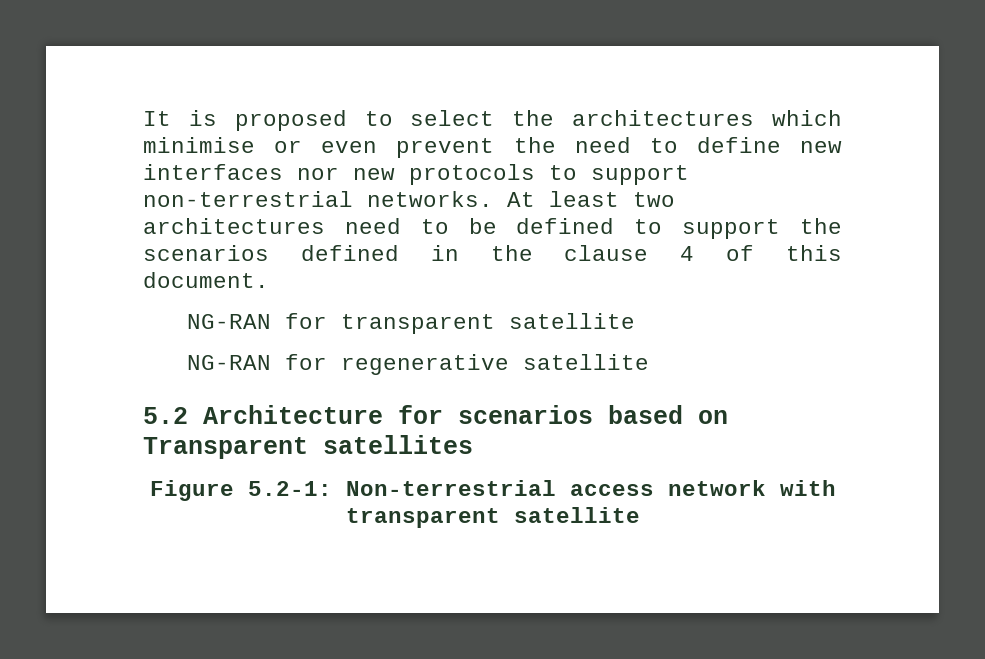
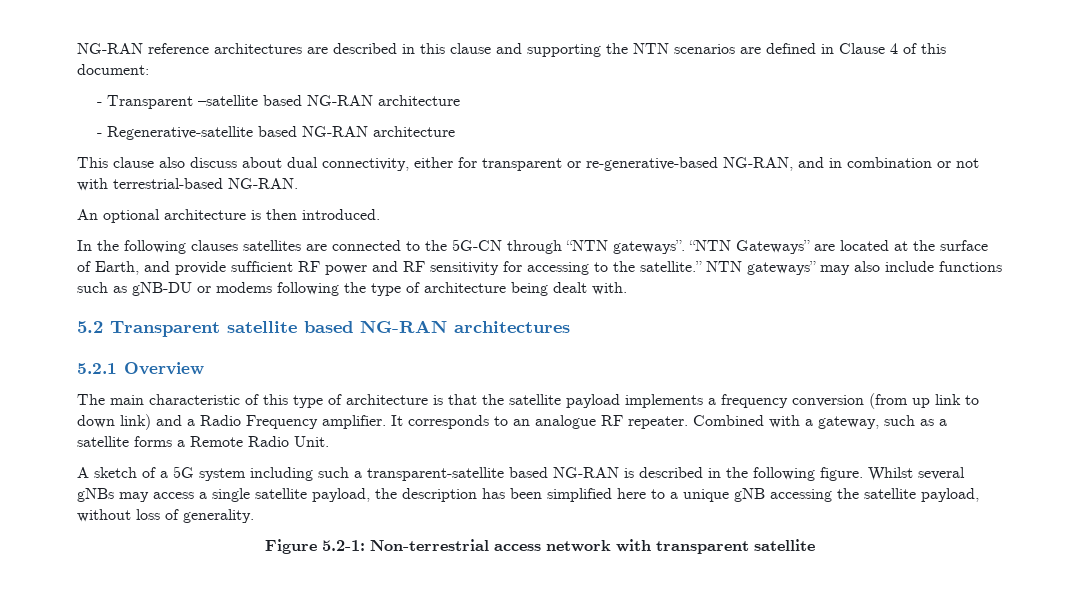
- It is proposed to select the architectures which minimise or even prevent the need to define new interfaces nor new protocols to support non-terrestrial networks. At least two architectures need to be defined to support the scenarios defined in the clause 4 of this document.
- NG-RAN for transparent satellite
- NG-RAN for regenerative satellite
- 5.2 Architecture for scenarios based on Transparent satellites
+ NG-RAN reference architectures are described in this clause and supporting the NTN scenarios are defined in Clause 4 of this document:
+ - Transparent –satellite based NG-RAN architecture
+ - Regenerative-satellite based NG-RAN architecture
+ This clause also discuss about dual connectivity, either for transparent or re-generative-based NG-RAN, and in combination or not with terrestrial-based NG-RAN.
+ An optional architecture is then introduced.
+ In the following clauses satellites are connected to the 5G-CN through “NTN gateways”. “NTN Gateways” are located at the surface of Earth, and provide sufficient RF power and RF sensitivity for accessing to the satellite.” NTN gateways” may also include functions such as gNB-DU or modems following the type of architecture being dealt with.
+ 5.2 Transparent satellite based NG-RAN architectures
+ 5.2.1 Overview
+ The main characteristic of this type of architecture is that the satellite payload implements a frequency conversion (from up link to down link) and a Radio Frequency amplifier. It corresponds to an analogue RF repeater. Combined with a gateway, such as a satellite forms a Remote Radio Unit.
+ A sketch of a 5G system including such a transparent-satellite based NG-RAN is described in the following figure. Whilst several gNBs may access a single satellite payload, the description has been simplified here to a unique gNB accessing the satellite payload, without loss of generality.

